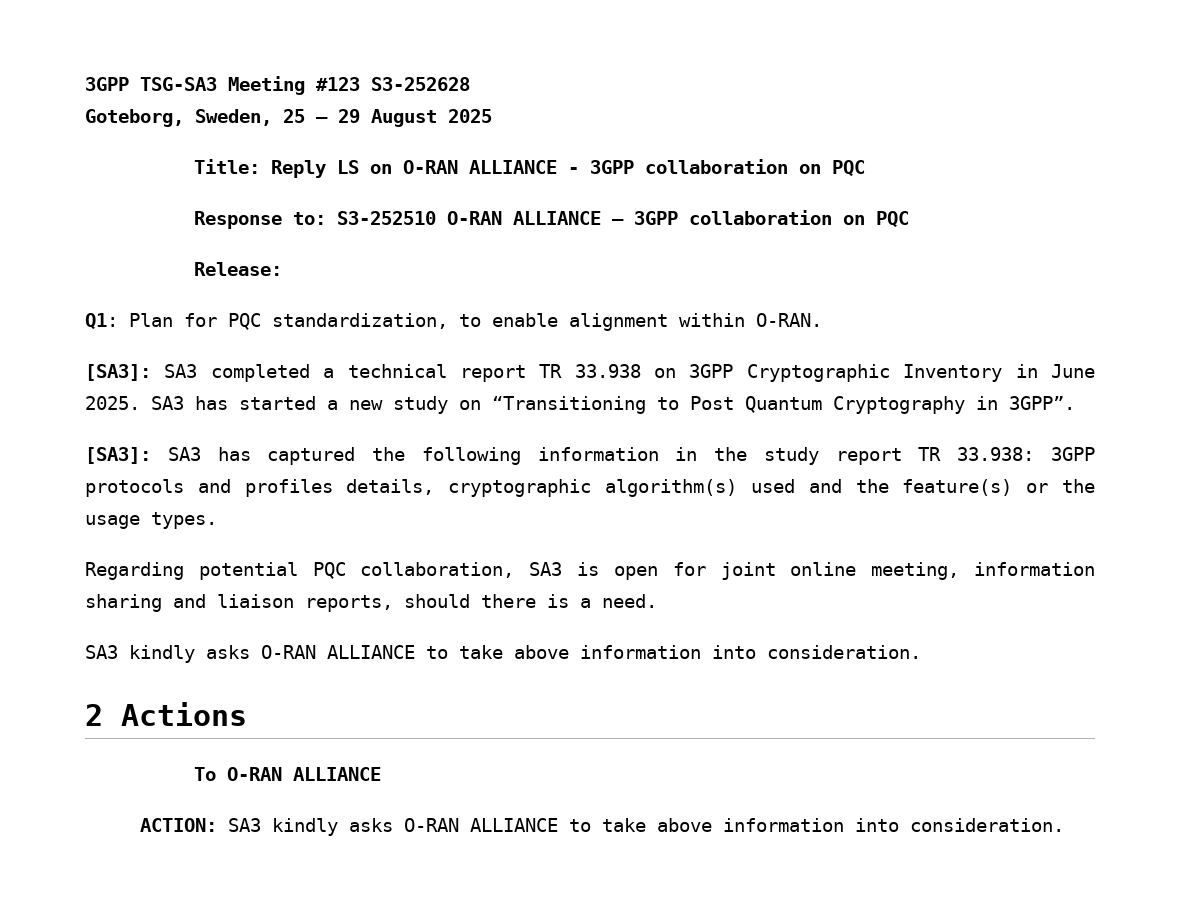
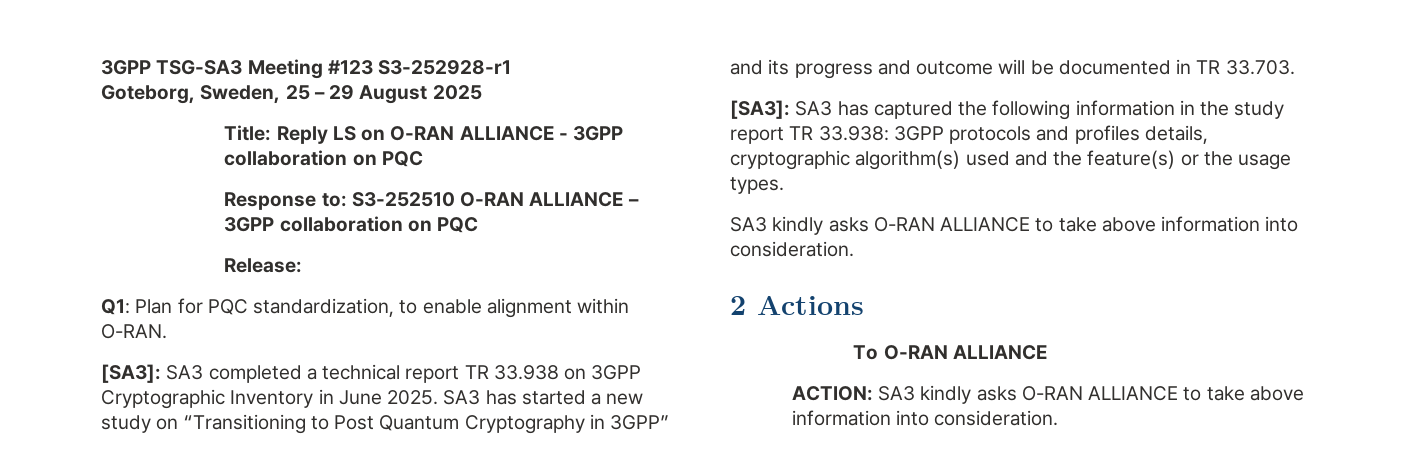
- 3GPP TSG-SA3 Meeting #123 S3-252628
+ 3GPP TSG-SA3 Meeting #123 S3-252928-r1
- SA3 has started a new study on “Transitioning to Post Quantum Cryptography in 3GPP”.
+ SA3 has started a new study on “Transitioning to Post Quantum Cryptography in 3GPP” and its progress and outcome will be documented in TR 33.703.
- Regarding potential PQC collaboration, SA3 is open for joint online meeting, information sharing and liaison reports, should there is a need.

